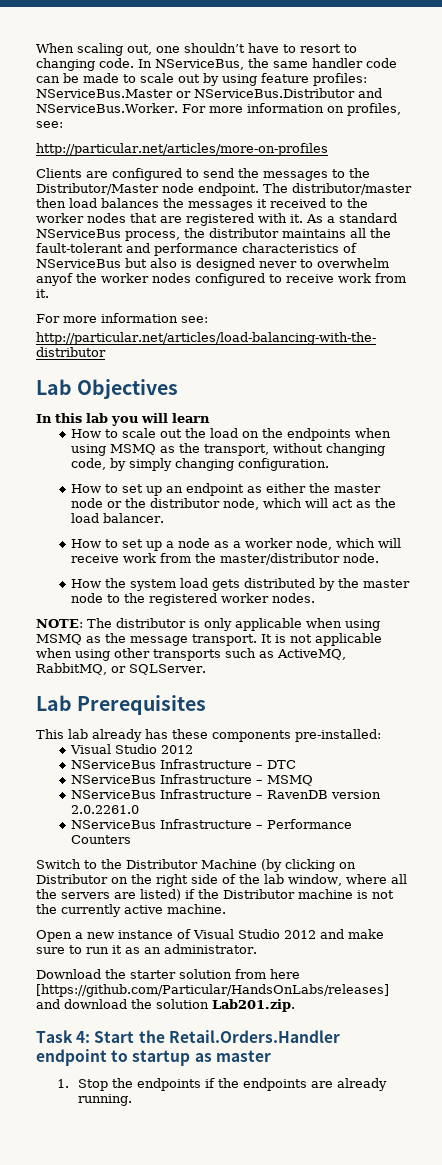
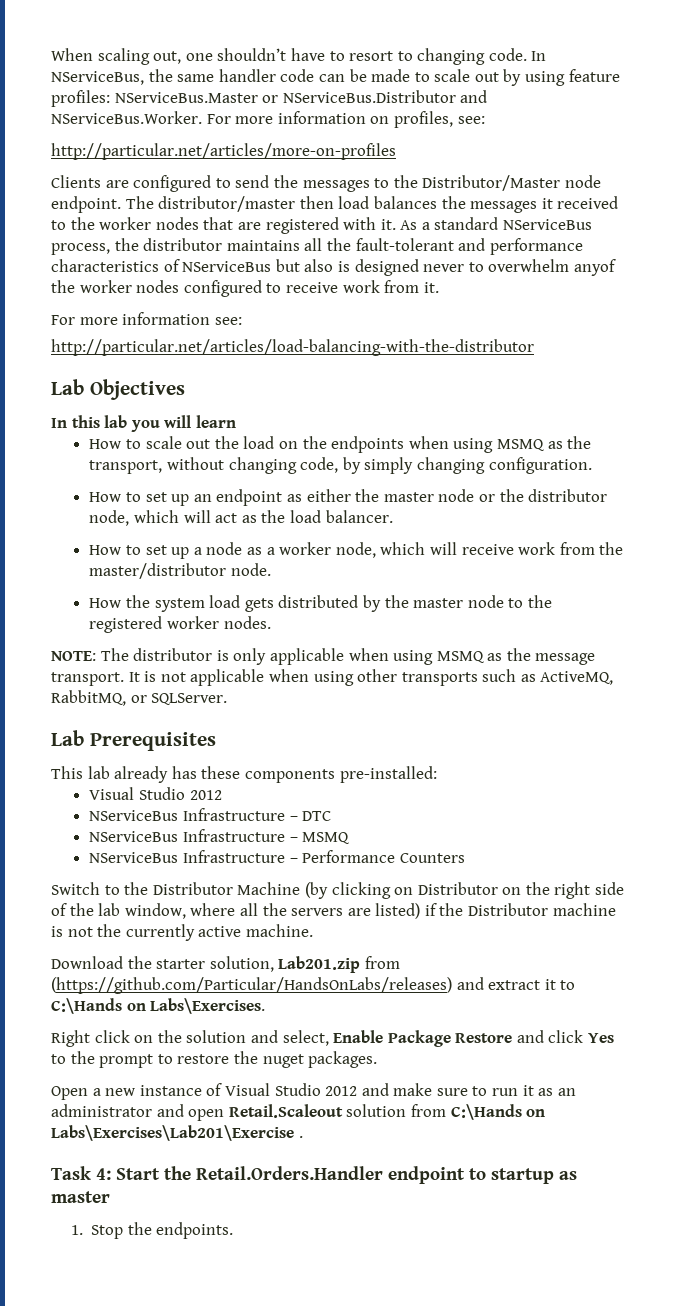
- NServiceBus Infrastructure – RavenDB version 2.0.2261.0
+ Download the starter solution, Lab201.zip from (https://github.com/Particular/HandsOnLabs/releases) and extract it to C:\Hands on Labs\Exercises.
+ Right click on the solution and select, Enable Package Restore and click Yes to the prompt to restore the nuget packages.
- Open a new instance of Visual Studio 2012 and make sure to run it as an administrator.
- Download the starter solution from here [https://github.com/Particular/HandsOnLabs/releases] and download the solution Lab201.zip.
+ Open a new instance of Visual Studio 2012 and make sure to run it as an administrator and open Retail.Scaleout solution from C:\Hands on Labs\Exercises\Lab201\Exercise .
- 1. Stop the endpoints if the endpoints are already running.
+ 1. Stop the endpoints.

